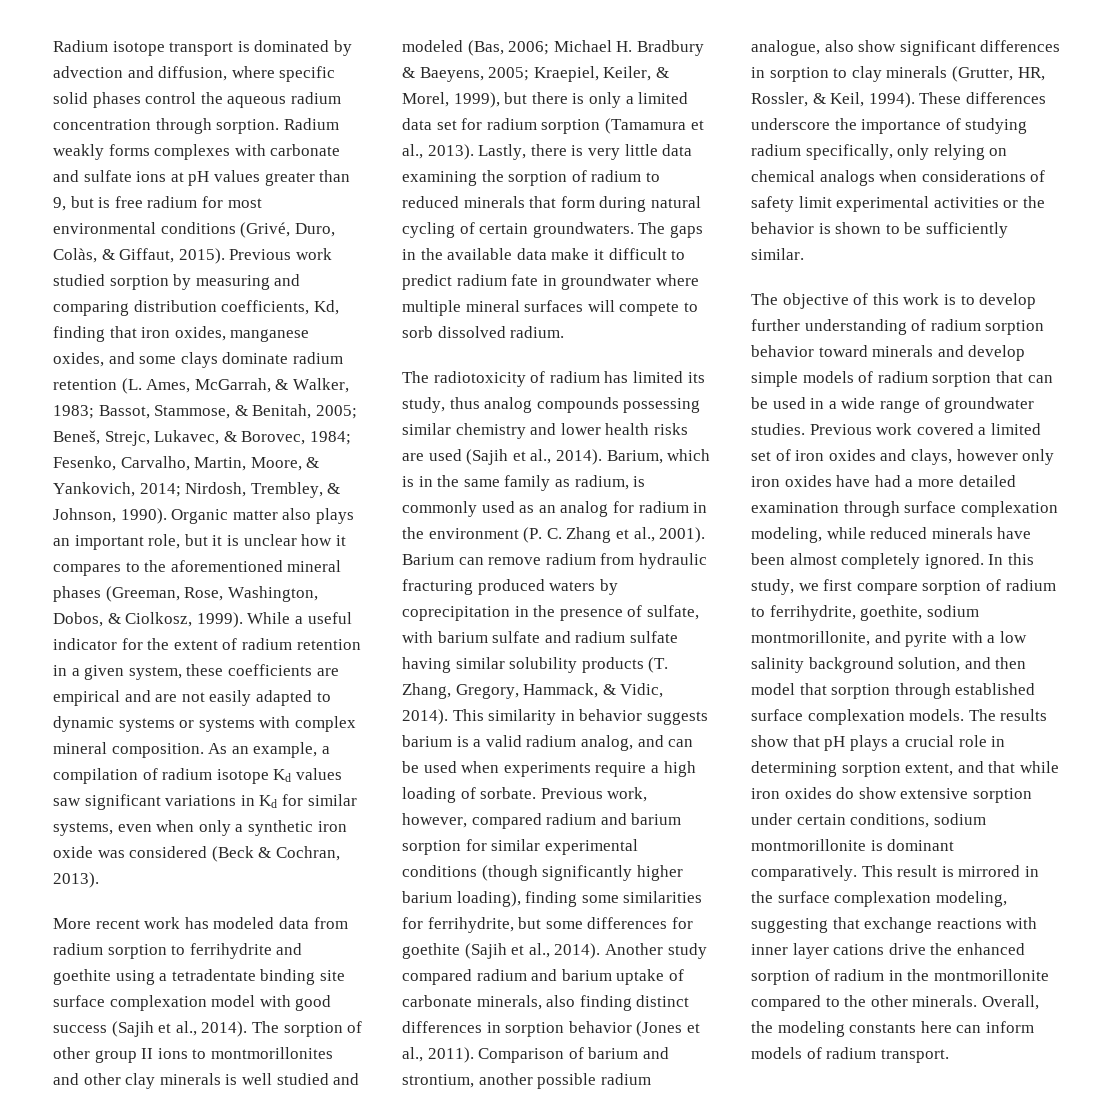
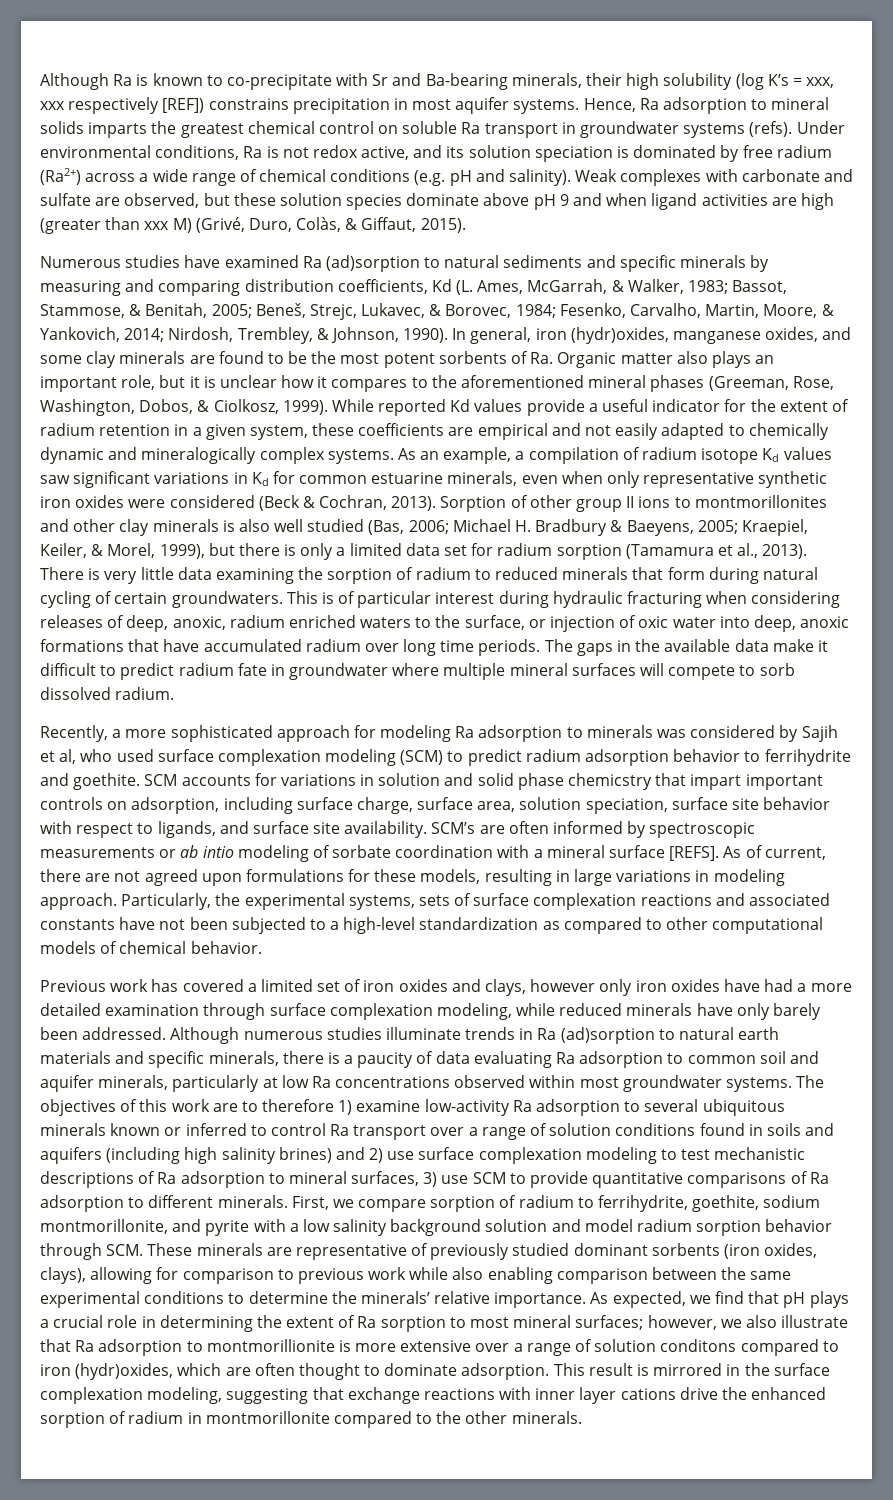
- Radium isotope transport is dominated by advection and diffusion, where specific solid phases control the aqueous radium concentration through sorption. Radium weakly forms complexes with carbonate and sulfate ions at pH values greater than 9, but is free radium for most environmental conditions (Grivé, Duro, Colàs, & Giffaut, 2015). Previous work studied sorption by measuring and comparing distribution coefficients, Kd, finding that iron oxides, manganese oxides, and some clays dominate radium retention (L. Ames, McGarrah, & Walker, 1983; Bassot, Stammose, & Benitah, 2005; Beneš, Strejc, Lukavec, & Borovec, 1984; Fesenko, Carvalho, Martin, Moore, & Yankovich, 2014; Nirdosh, Trembley, & Johnson, 1990).
+ Although Ra is known to co-precipitate with Sr and Ba-bearing minerals, their high solubility (log K’s = xxx, xxx respectively [REF]) constrains precipitation in most aquifer systems. Hence, Ra adsorption to mineral solids imparts the greatest chemical control on soluble Ra transport in groundwater systems (refs). Under environmental conditions, Ra is not redox active, and its solution speciation is dominated by free radium (Ra2+) across a wide range of chemical conditions (e.g. pH and salinity). Weak complexes with carbonate and sulfate are observed, but these solution species dominate above pH 9 and when ligand activities are high (greater than xxx M) (Grivé, Duro, Colàs, & Giffaut, 2015).
+ Numerous studies have examined Ra (ad)sorption to natural sediments and specific minerals by measuring and comparing distribution coefficients, Kd (L. Ames, McGarrah, & Walker, 1983; Bassot, Stammose, & Benitah, 2005; Beneš, Strejc, Lukavec, & Borovec, 1984; Fesenko, Carvalho, Martin, Moore, & Yankovich, 2014; Nirdosh, Trembley, & Johnson, 1990).
- Organic matter also plays an important role, but it is unclear how it compares to the aforementioned mineral phases (Greeman, Rose, Washington, Dobos, & Ciolkosz, 1999).
+ In general, iron (hydr)oxides, manganese oxides, and some clay minerals are found to be the most potent sorbents of Ra. Organic matter also plays an important role, but it is unclear how it compares to the aforementioned mineral phases (Greeman, Rose, Washington, Dobos, & Ciolkosz, 1999).
- While a useful indicator for the extent of radium retention in a given system, these coefficients are empirical and are not easily adapted to dynamic systems or systems with complex mineral composition.
+ While reported Kd values provide a useful indicator for the extent of radium retention in a given system, these coefficients are empirical and not easily adapted to chemically dynamic and mineralogically complex systems.
- As an example, a compilation of radium isotope Kd values saw significant variations in Kd for similar systems, even when only a synthetic iron oxide was considered (Beck & Cochran, 2013).
- More recent work has modeled data from radium sorption to ferrihydrite and goethite using a tetradentate binding site surface complexation model with good success (Sajih et al., 2014). The sorption of other group II ions to montmorillonites and other clay minerals is well studied and modeled (Bas, 2006;
+ As an example, a compilation of radium isotope Kd values saw significant variations in Kd for common estuarine minerals, even when only representative synthetic iron oxides were considered (Beck & Cochran, 2013). Sorption of other group II ions to montmorillonites and other clay minerals is also well studied (Bas, 2006;
- Lastly, there is very little data examining the sorption of radium to reduced minerals that form during natural cycling of certain groundwaters.
+ There is very little data examining the sorption of radium to reduced minerals that form during natural cycling of certain groundwaters.
+ This is of particular interest during hydraulic fracturing when considering releases of deep, anoxic, radium enriched waters to the surface, or injection of oxic water into deep, anoxic formations that have accumulated radium over long time periods.
- The radiotoxicity of radium has limited its study, thus analog compounds possessing similar chemistry and lower health risks are used (Sajih et al., 2014). Barium, which is in the same family as radium, is commonly used as an analog for radium in the environment (P. C. Zhang et al., 2001). Barium can remove radium from hydraulic fracturing produced waters by coprecipitation in the presence of sulfate, with barium sulfate and radium sulfate having similar solubility products (T. Zhang, Gregory, Hammack, & Vidic, 2014). This similarity in behavior suggests barium is a valid radium analog, and can be used when experiments require a high loading of sorbate. Previous work, however, compared radium and barium sorption for similar experimental conditions (though significantly higher barium loading), finding some similarities for ferrihydrite, but some differences for goethite (Sajih et al., 2014). Another study compared radium and barium uptake of carbonate minerals, also finding distinct differences in sorption behavior (Jones et al., 2011). Comparison of barium and strontium, another possible radium analogue, also show significant differences in sorption to clay minerals (Grutter, HR, Rossler, & Keil, 1994). These differences underscore the importance of studying radium specifically, only relying on chemical analogs when considerations of safety limit experimental activities or the behavior is shown to be sufficiently similar.
- The objective of this work is to develop further understanding of radium sorption behavior toward minerals and develop simple models of radium sorption that can be used in a wide range of groundwater studies. Previous work covered a limited set of iron oxides and clays, however only iron oxides have had a more detailed examination through surface complexation modeling, while reduced minerals have been almost completely ignored. In this study, we first compare sorption of radium to ferrihydrite, goethite, sodium montmorillonite, and pyrite with a low salinity background solution, and then model that sorption through established surface complexation models. The results show that pH plays a crucial role in determining sorption extent, and that while iron oxides do show extensive sorption under certain conditions, sodium montmorillonite is dominant comparatively.
+ Recently, a more sophisticated approach for modeling Ra adsorption to minerals was considered by Sajih et al, who used surface complexation modeling (SCM) to predict radium adsorption behavior to ferrihydrite and goethite. SCM accounts for variations in solution and solid phase chemicstry that impart important controls on adsorption, including surface charge, surface area, solution speciation, surface site behavior with respect to ligands, and surface site availability. SCM’s are often informed by spectroscopic measurements or ab intio modeling of sorbate coordination with a mineral surface [REFS]. As of current, there are not agreed upon formulations for these models, resulting in large variations in modeling approach. Particularly, the experimental systems, sets of surface complexation reactions and associated constants have not been subjected to a high-level standardization as compared to other computational models of chemical behavior.
+ Previous work has covered a limited set of iron oxides and clays, however only iron oxides have had a more detailed examination through surface complexation modeling, while reduced minerals have only barely been addressed. Although numerous studies illuminate trends in Ra (ad)sorption to natural earth materials and specific minerals, there is a paucity of data evaluating Ra adsorption to common soil and aquifer minerals, particularly at low Ra concentrations observed within most groundwater systems. The objectives of this work are to therefore 1) examine low-activity Ra adsorption to several ubiquitous minerals known or inferred to control Ra transport over a range of solution conditions found in soils and aquifers (including high salinity brines) and 2) use surface complexation modeling to test mechanistic descriptions of Ra adsorption to mineral surfaces, 3) use SCM to provide quantitative comparisons of Ra adsorption to different minerals. First, we compare sorption of radium to ferrihydrite, goethite, sodium montmorillonite, and pyrite with a low salinity background solution and model radium sorption behavior through SCM. These minerals are representative of previously studied dominant sorbents (iron oxides, clays), allowing for comparison to previous work while also enabling comparison between the same experimental conditions to determine the minerals’ relative importance. As expected, we find that pH plays a crucial role in determining the extent of Ra sorption to most mineral surfaces; however, we also illustrate that Ra adsorption to montmorillionite is more extensive over a range of solution conditons compared to iron (hydr)oxides, which are often thought to dominate adsorption.
- This result is mirrored in the surface complexation modeling, suggesting that exchange reactions with inner layer cations drive the enhanced sorption of radium in the montmorillonite compared to the other minerals. Overall, the modeling constants here can inform models of radium transport.
+ This result is mirrored in the surface complexation modeling, suggesting that exchange reactions with inner layer cations drive the enhanced sorption of radium in montmorillonite compared to the other minerals.

